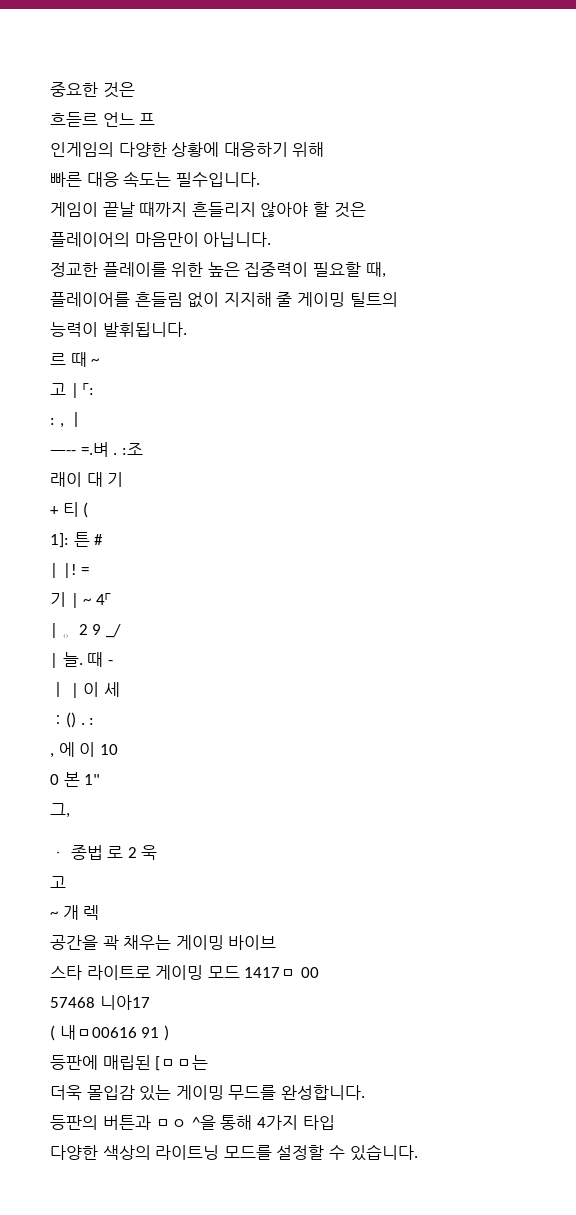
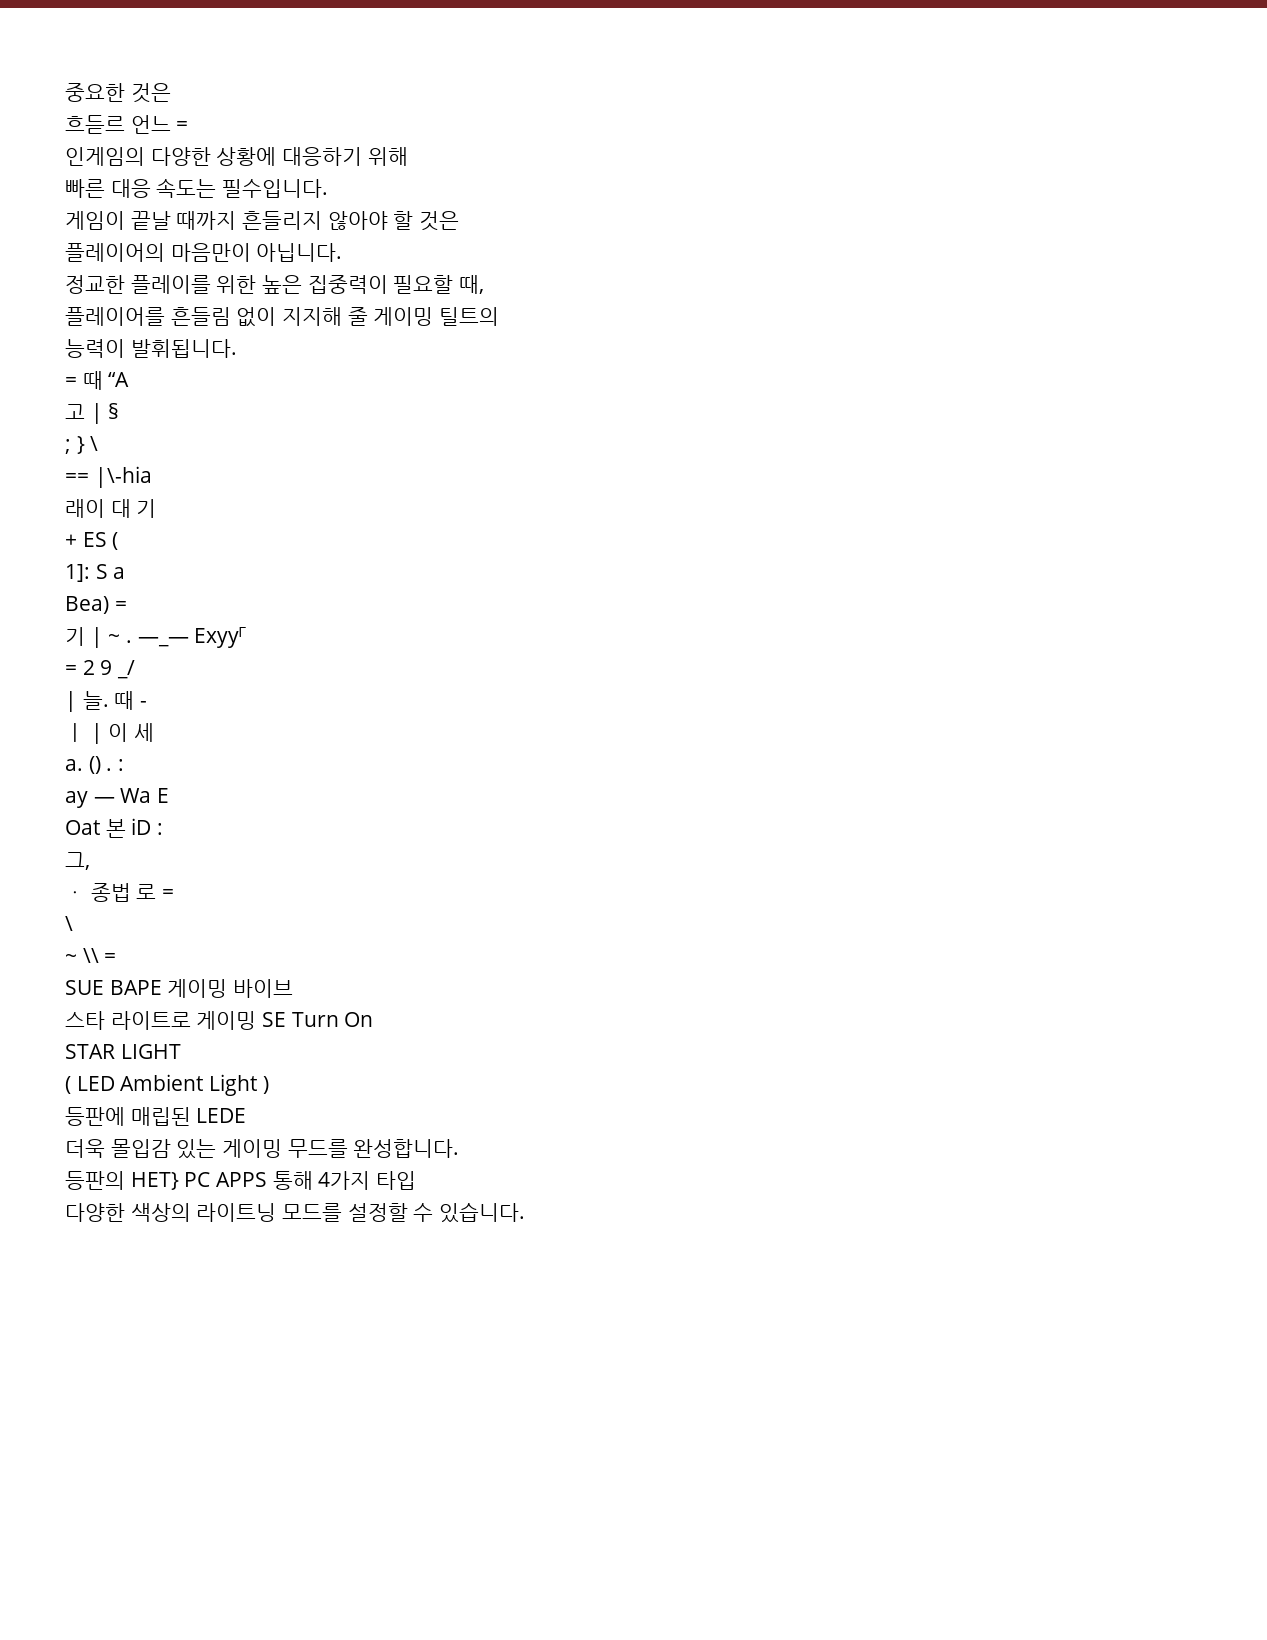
- 흐듣르 언느 프
+ 흐듣르 언느 =
- 르 때 ~
+ = 때 “A
- 고 | 「:
- : , ㅣ
- ㅡ-- =.벼 . :조
+ 고 | §
+ ; } \
+ == |\-hia
- + 티 (
+ + ES (
- 1]: 튼 #
- | |! =
+ 1]: S a
+ Bea) =
- 기 | ~ 4「
+ 기 | ~ . —_— Exyy「
- | 。2 9 _/
+ = 2 9 _/
- ：() . :
+ a. () . :
- , 에 이 10
- 0 본 1"
+ ay — Wa E
+ Oat 본 iD :
  그,
- ㆍ 종법 로 2 욱
- 고
- ~ 개 렉
- 공간을 곽 채우는 게이밍 바이브
+ ㆍ 종법 로 =
+ \
+ ~ \\ =
+ SUE BAPE 게이밍 바이브
- 스타 라이트로 게이밍 모드 1417ㅁ 00
- 57468 니아17
- ( 내ㅁ00616 91 )
+ 스타 라이트로 게이밍 SE Turn On
+ STAR LIGHT
+ ( LED Ambient Light )
- 등판에 매립된 [ㅁㅁ는
+ 등판에 매립된 LEDE
- 등판의 버튼과 ㅁㅇ ^을 통해 4가지 타입
+ 등판의 HET} PC APPS 통해 4가지 타입

